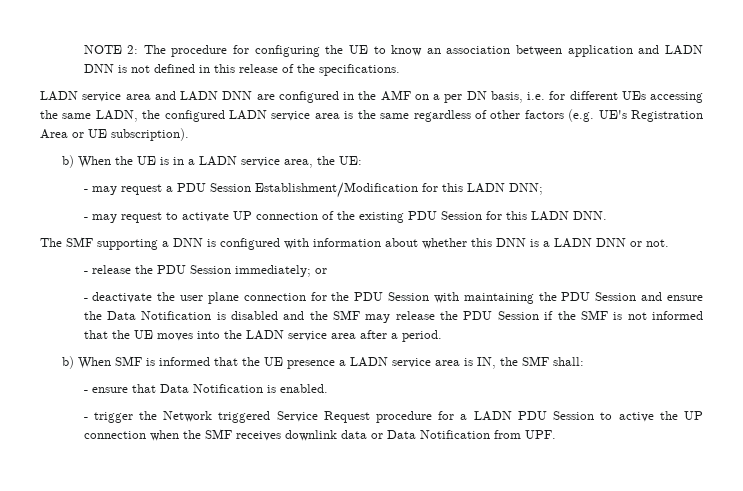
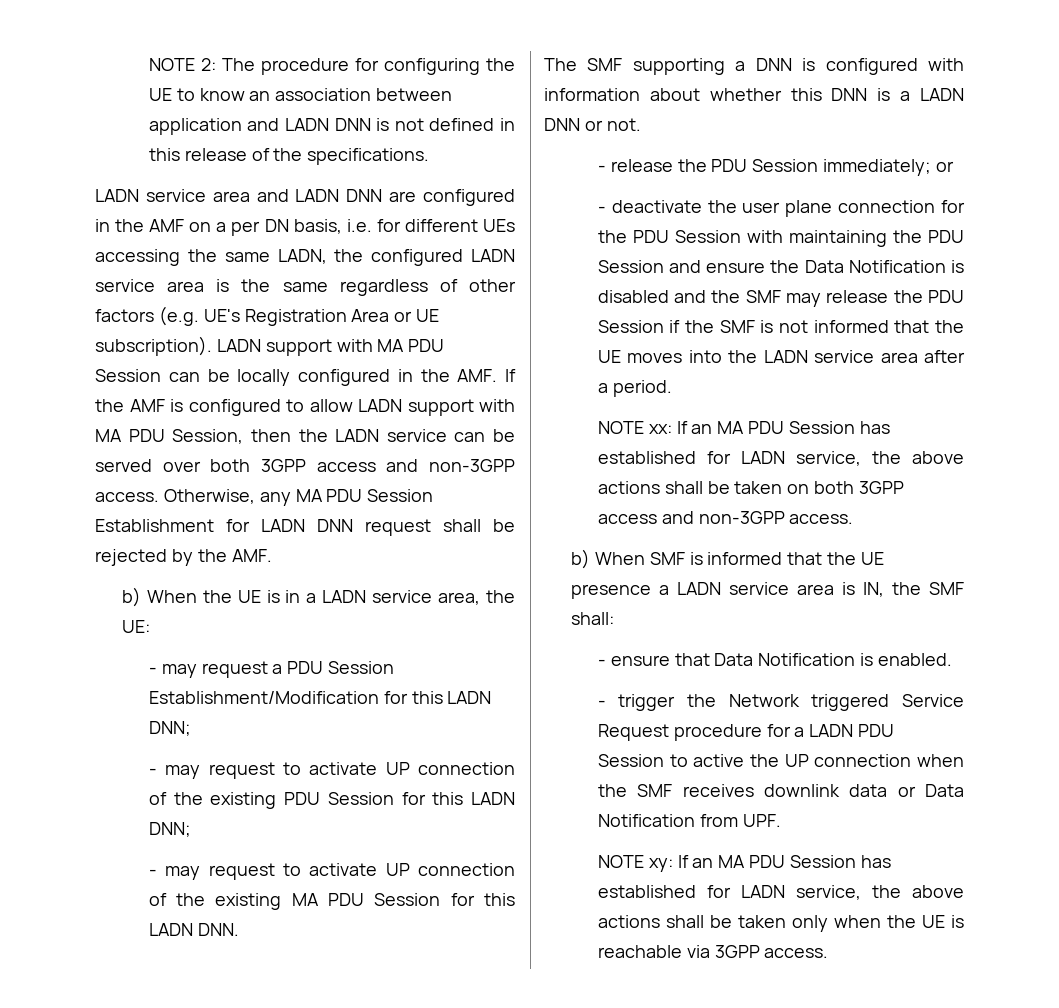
+ LADN support with MA PDU Session can be locally configured in the AMF. If the AMF is configured to allow LADN support with MA PDU Session, then the LADN service can be served over both 3GPP access and non-3GPP access. Otherwise, any MA PDU Session Establishment for LADN DNN request shall be rejected by the AMF.
- - may request to activate UP connection of the existing PDU Session for this LADN DNN.
+ - may request to activate UP connection of the existing PDU Session for this LADN DNN;
+ - may request to activate UP connection of the existing MA PDU Session for this LADN DNN.
+ NOTE xx: If an MA PDU Session has established for LADN service, the above actions shall be taken on both 3GPP access and non-3GPP access.
+ NOTE xy: If an MA PDU Session has established for LADN service, the above actions shall be taken only when the UE is reachable via 3GPP access.

